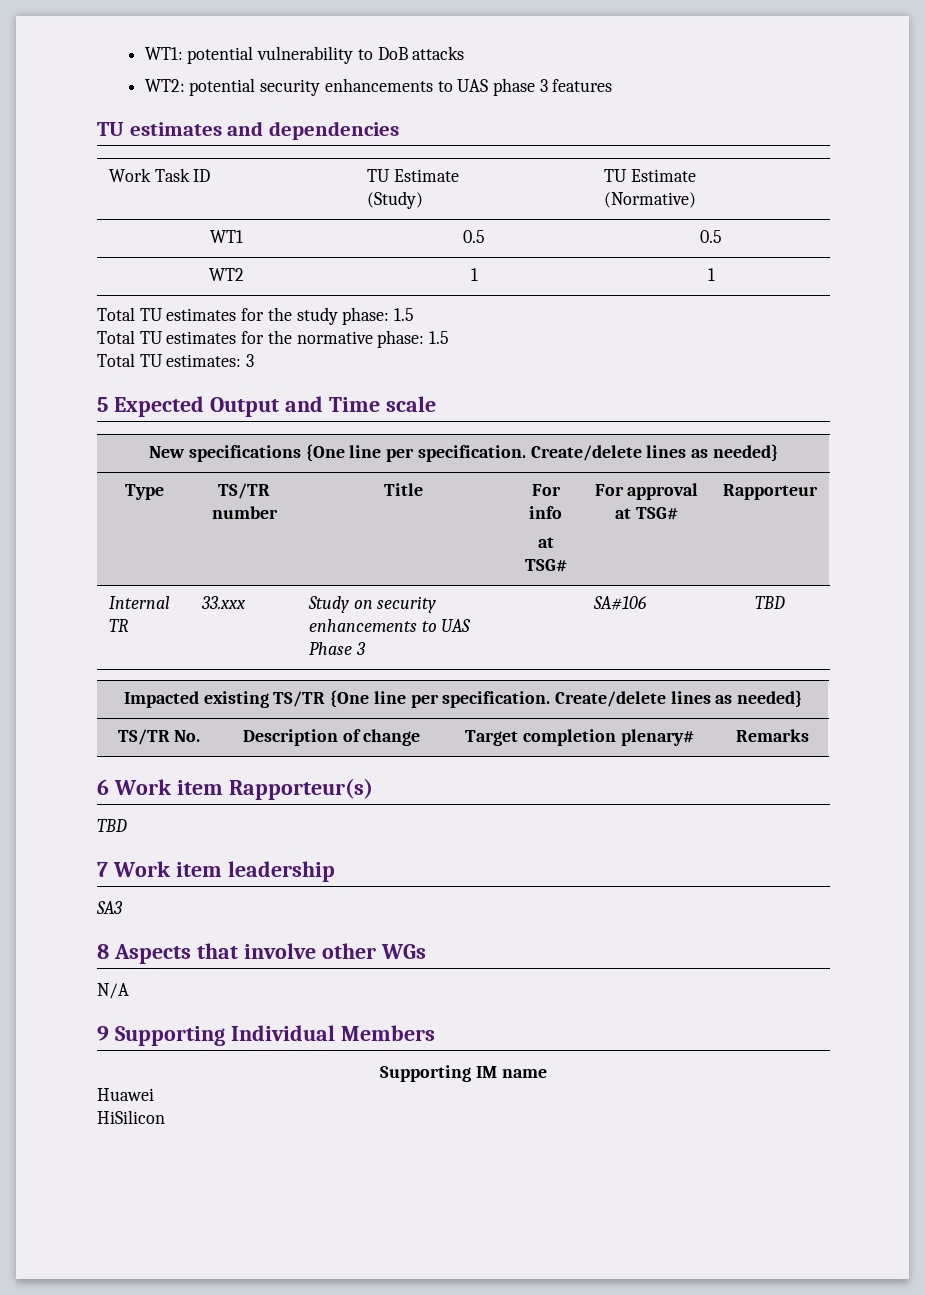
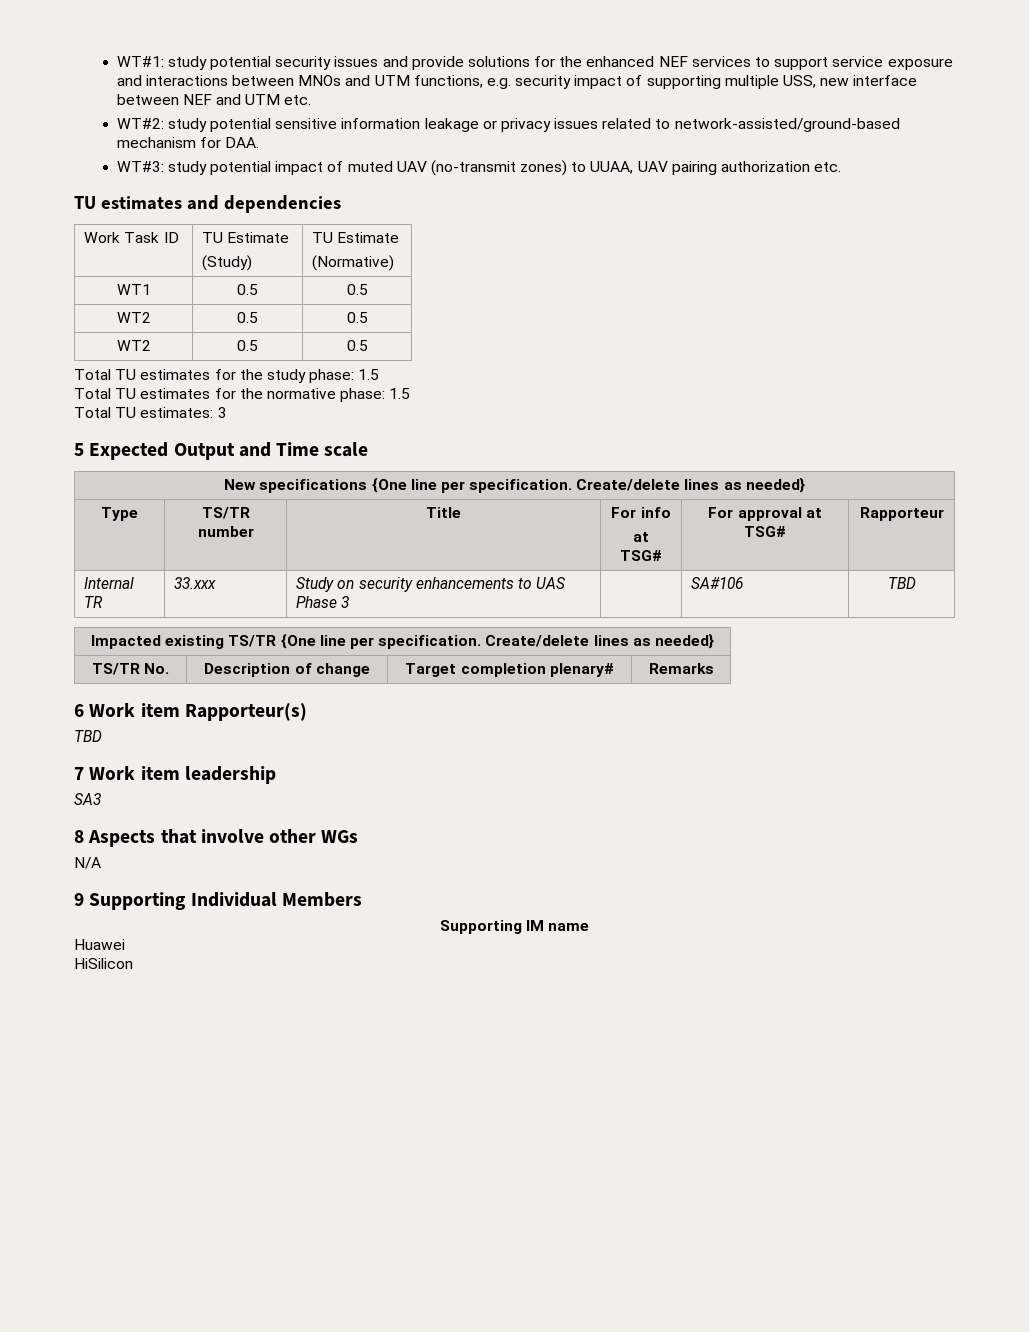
- WT1: potential vulnerability to DoB attacks
- WT2: potential security enhancements to UAS phase 3 features
+ WT#1: study potential security issues and provide solutions for the enhanced NEF services to support service exposure and interactions between MNOs and UTM functions, e.g. security impact of supporting multiple USS, new interface between NEF and UTM etc.
+ WT#2: study potential sensitive information leakage or privacy issues related to network-assisted/ground-based mechanism for DAA.
+ WT#3: study potential impact of muted UAV (no-transmit zones) to UUAA, UAV pairing authorization etc.
  WT1 | 0.5 | 0.5
- WT2 | 1 | 1
+ WT2 | 0.5 | 0.5
+ WT2 | 0.5 | 0.5

